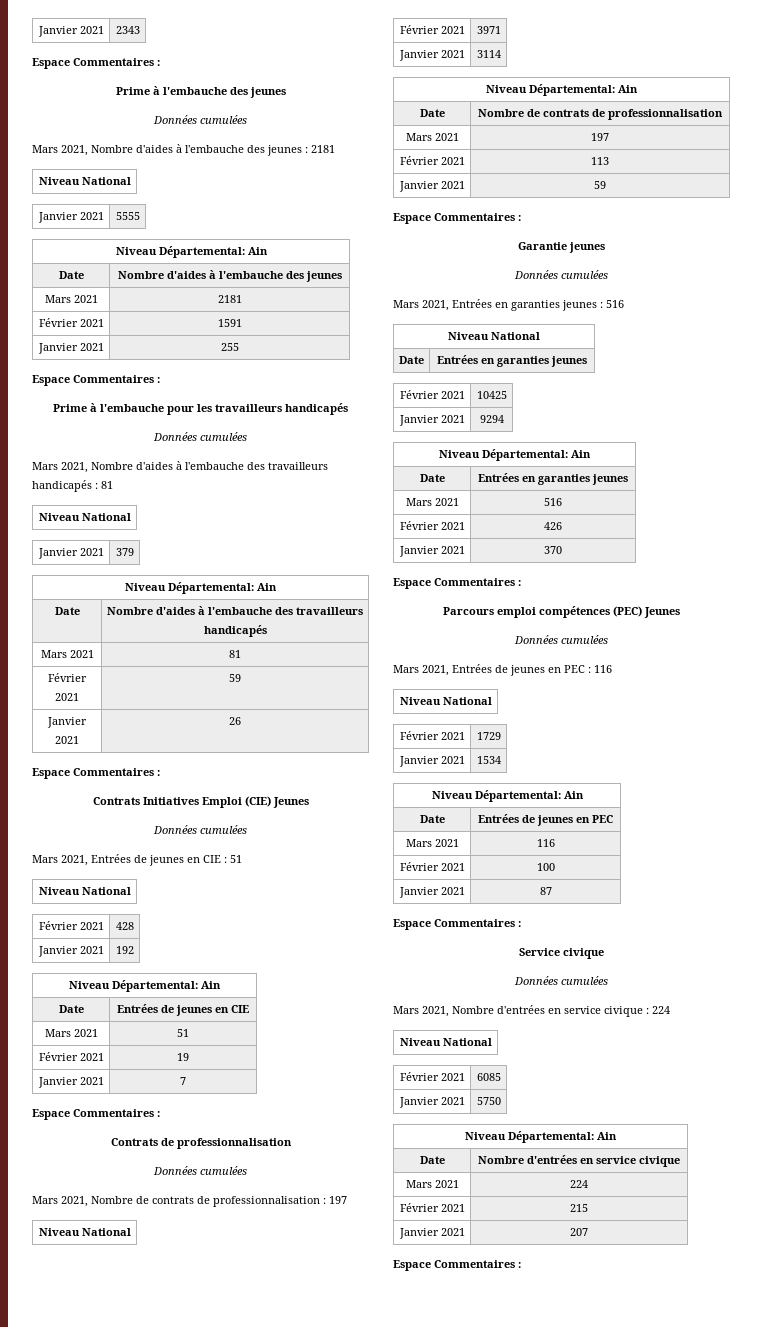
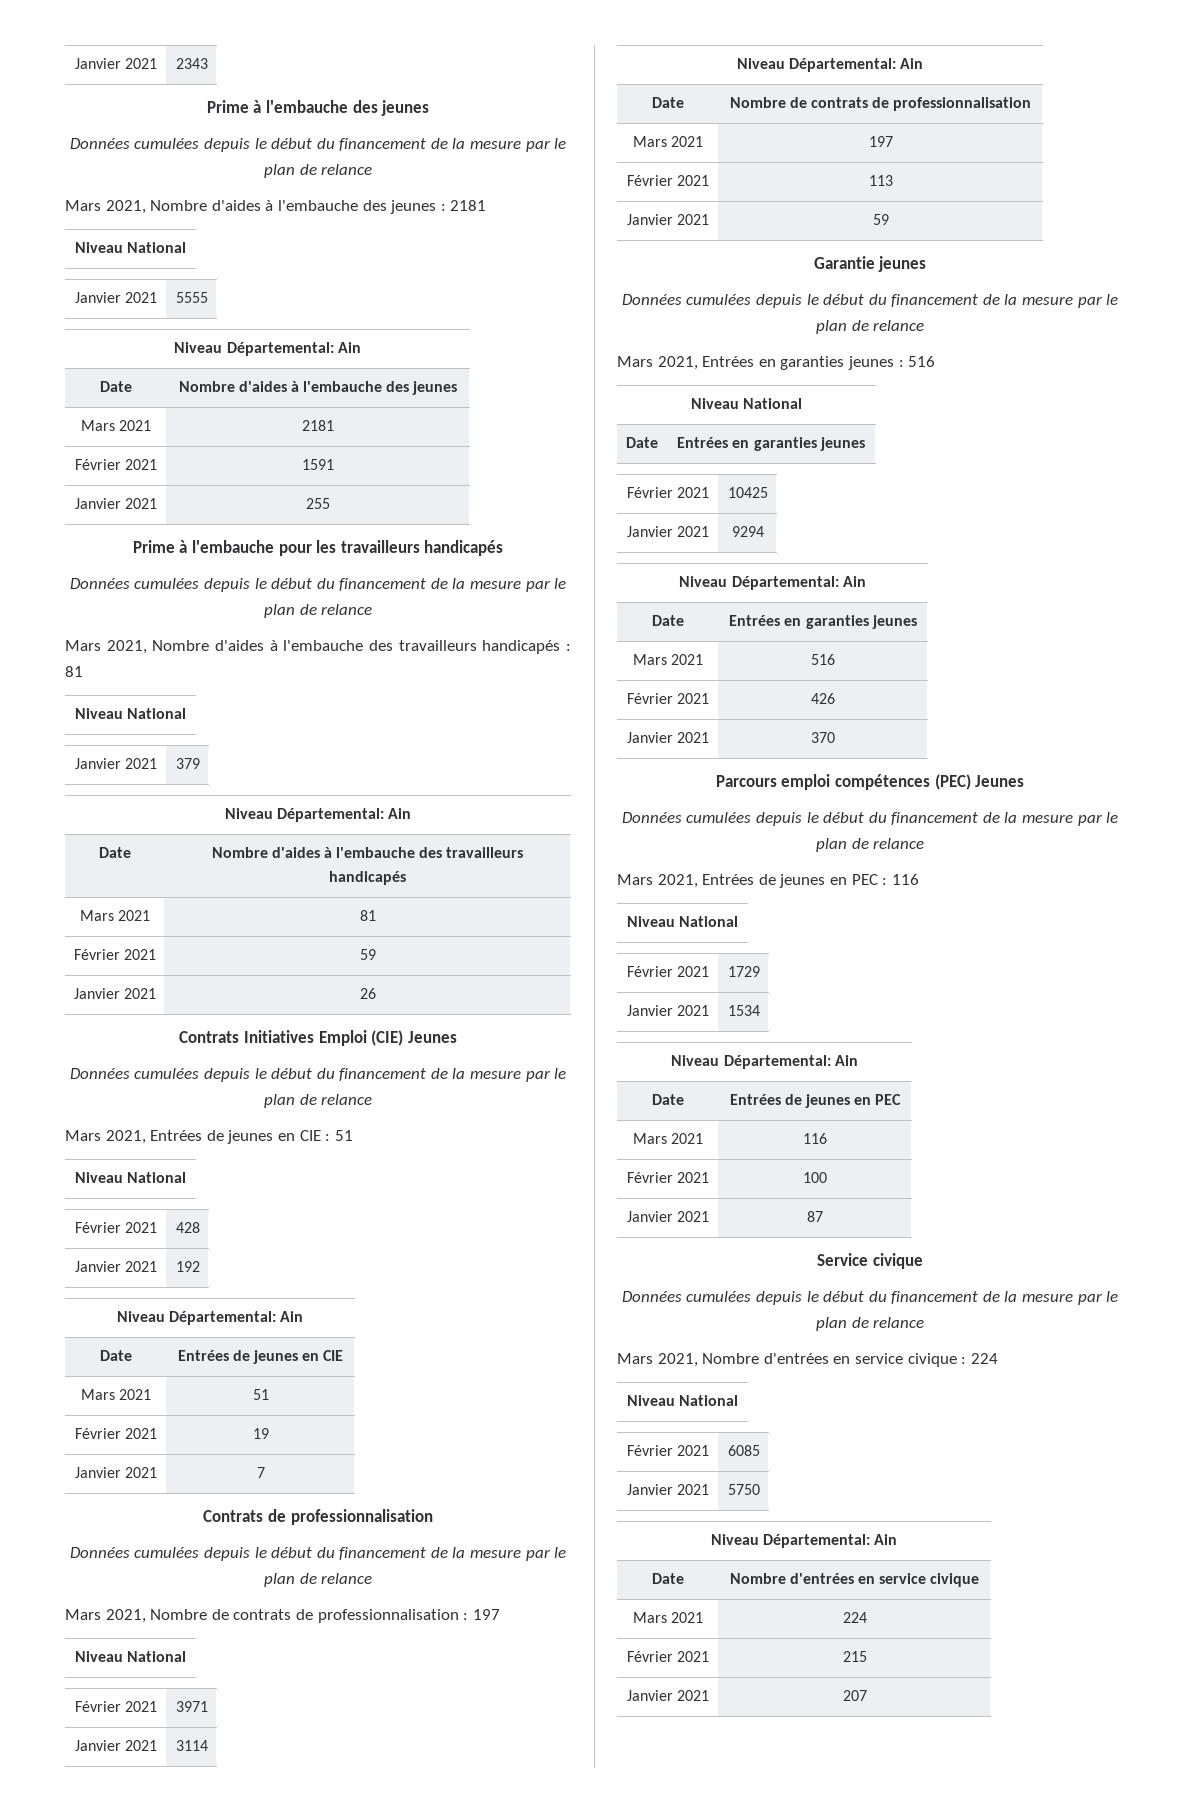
  Janvier 2021 | 2343
- Espace Commentaires :
  Prime à l'embauche des jeunes
- Données cumulées
+ Données cumulées depuis le début du financement de la mesure par le plan de relance
  Janvier 2021 | 255
- Espace Commentaires :
  Prime à l'embauche pour les travailleurs handicapés
- Données cumulées
+ Données cumulées depuis le début du financement de la mesure par le plan de relance
  Janvier 2021 | 26
- Espace Commentaires :
  Contrats Initiatives Emploi (CIE) Jeunes
- Données cumulées
+ Données cumulées depuis le début du financement de la mesure par le plan de relance
  Janvier 2021 | 7
- Espace Commentaires :
  Contrats de professionnalisation
- Données cumulées
+ Données cumulées depuis le début du financement de la mesure par le plan de relance
  Janvier 2021 | 59
- Espace Commentaires :
  Garantie jeunes
- Données cumulées
+ Données cumulées depuis le début du financement de la mesure par le plan de relance
  Janvier 2021 | 370
- Espace Commentaires :
  Parcours emploi compétences (PEC) Jeunes
- Données cumulées
+ Données cumulées depuis le début du financement de la mesure par le plan de relance
  Janvier 2021 | 87
- Espace Commentaires :
  Service civique
- Données cumulées
+ Données cumulées depuis le début du financement de la mesure par le plan de relance
  Janvier 2021 | 207
- Espace Commentaires :

